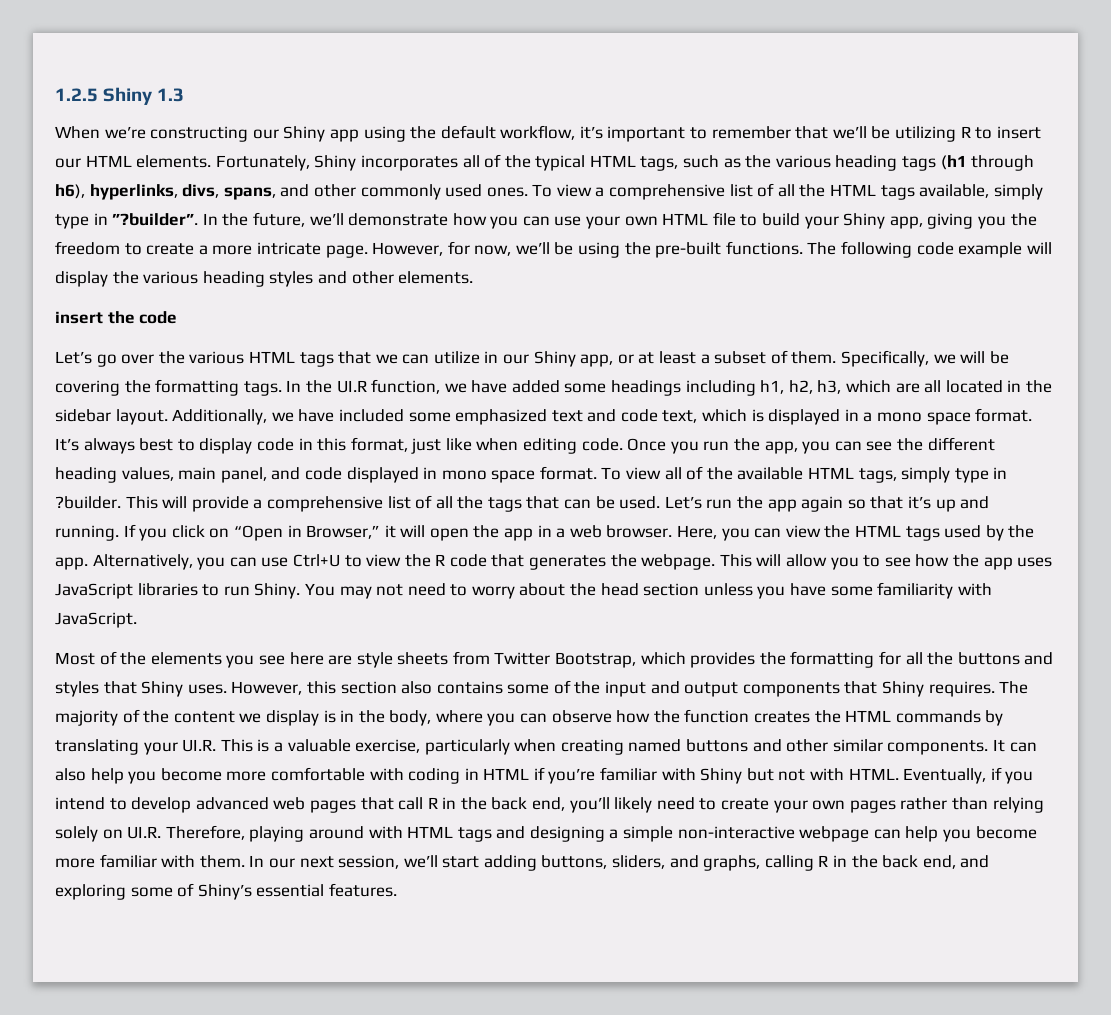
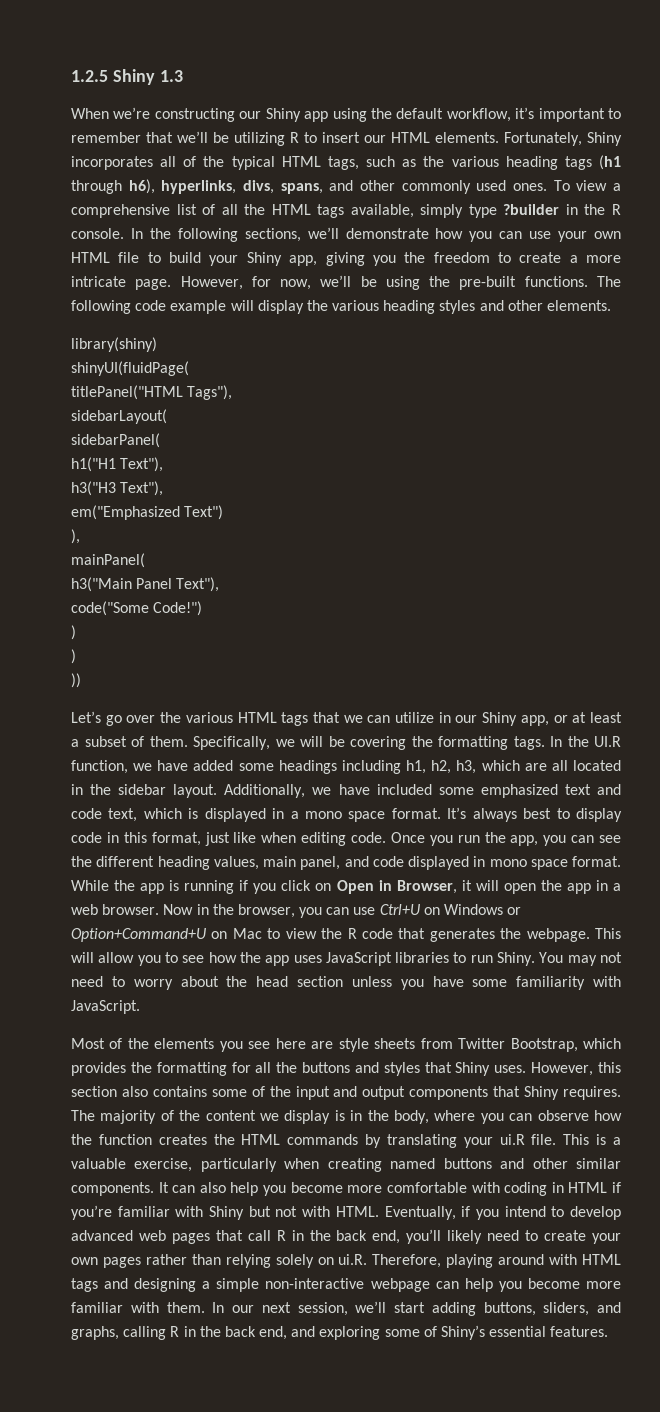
- To view a comprehensive list of all the HTML tags available, simply type in ”?builder”. In the future, we’ll demonstrate how you can use your own HTML file to build your Shiny app, giving you the freedom to create a more intricate page.
+ To view a comprehensive list of all the HTML tags available, simply type ?builder in the R console. In the following sections, we’ll demonstrate how you can use your own HTML file to build your Shiny app, giving you the freedom to create a more intricate page.
- insert the code
+ library(shiny)
+ shinyUI(fluidPage(
+ titlePanel("HTML Tags"),
+ sidebarLayout(
+ sidebarPanel(
+ h1("H1 Text"),
+ h3("H3 Text"),
+ em("Emphasized Text")
+ ),
+ mainPanel(
+ h3("Main Panel Text"),
+ code("Some Code!")
+ )
+ )
+ ))
- To view all of the available HTML tags, simply type in ?builder. This will provide a comprehensive list of all the tags that can be used. Let’s run the app again so that it’s up and running. If you click on “Open in Browser,” it will open the app in a web browser.
+ While the app is running if you click on Open in Browser, it will open the app in a web browser.
- Here, you can view the HTML tags used by the app. Alternatively, you can use Ctrl+U to view the R code that generates the webpage.
+ Now in the browser, you can use Ctrl+U on Windows or Option+Command+U on Mac to view the R code that generates the webpage.
- The majority of the content we display is in the body, where you can observe how the function creates the HTML commands by translating your UI.R. This is a valuable exercise, particularly when creating named buttons and other similar components.
+ The majority of the content we display is in the body, where you can observe how the function creates the HTML commands by translating your ui.R file. This is a valuable exercise, particularly when creating named buttons and other similar components.
- Eventually, if you intend to develop advanced web pages that call R in the back end, you’ll likely need to create your own pages rather than relying solely on UI.R. Therefore, playing around with HTML tags and designing a simple non-interactive webpage can help you become more familiar with them.
+ Eventually, if you intend to develop advanced web pages that call R in the back end, you’ll likely need to create your own pages rather than relying solely on ui.R. Therefore, playing around with HTML tags and designing a simple non-interactive webpage can help you become more familiar with them.

